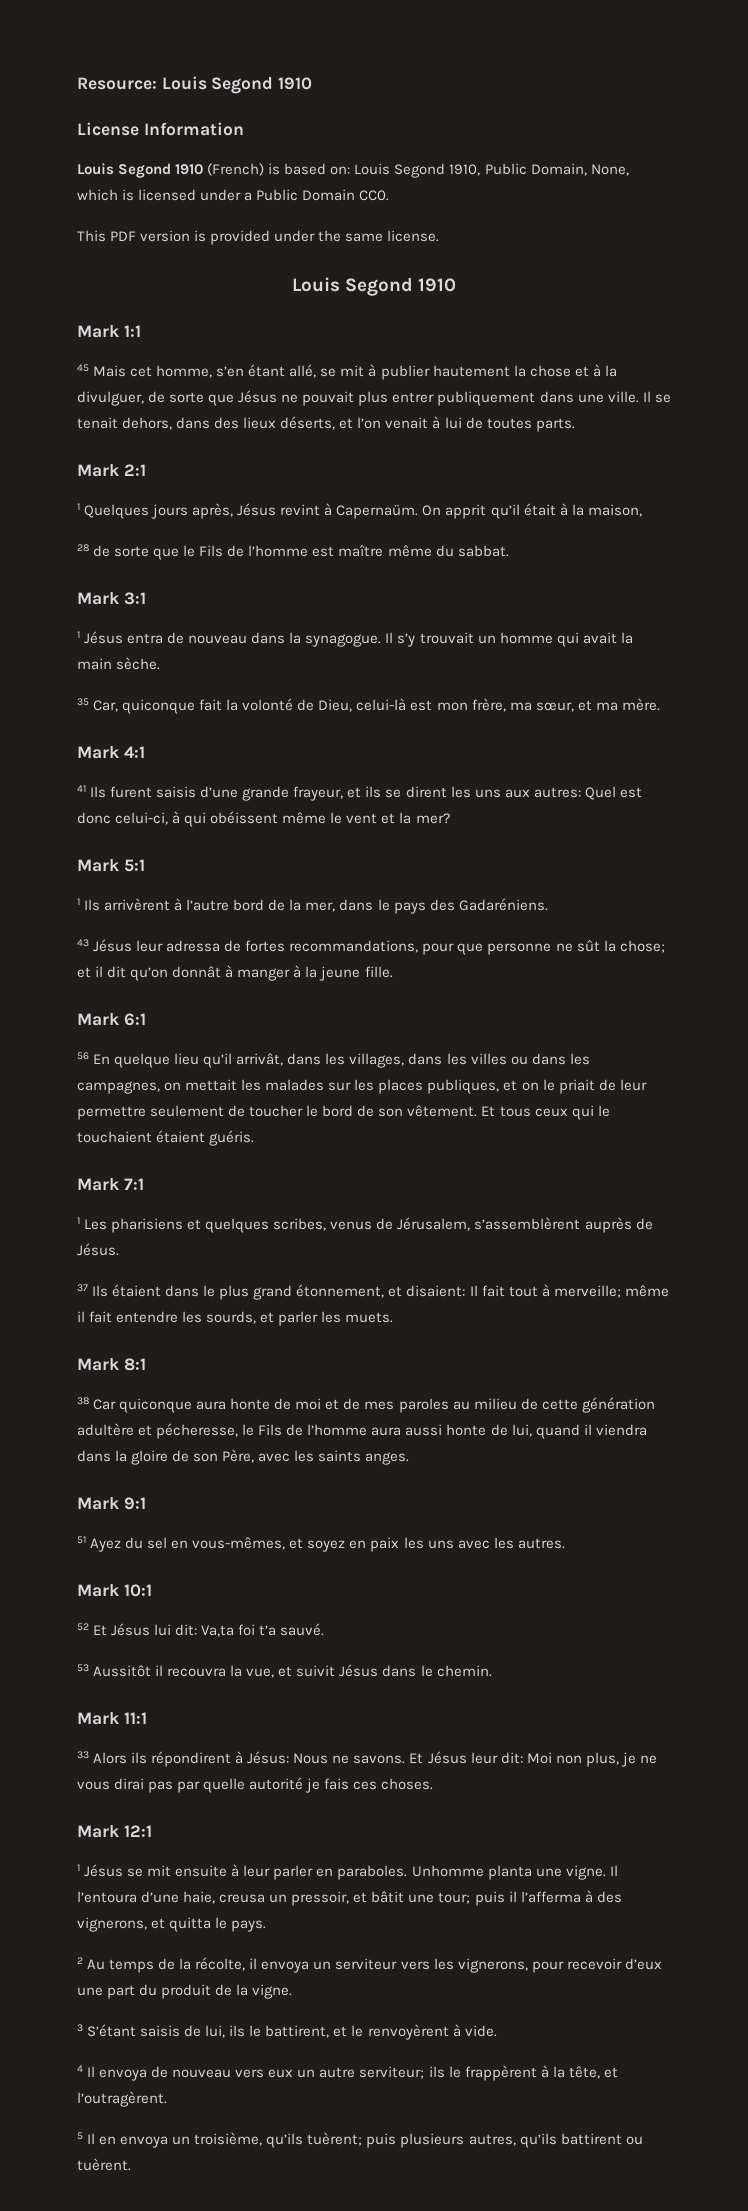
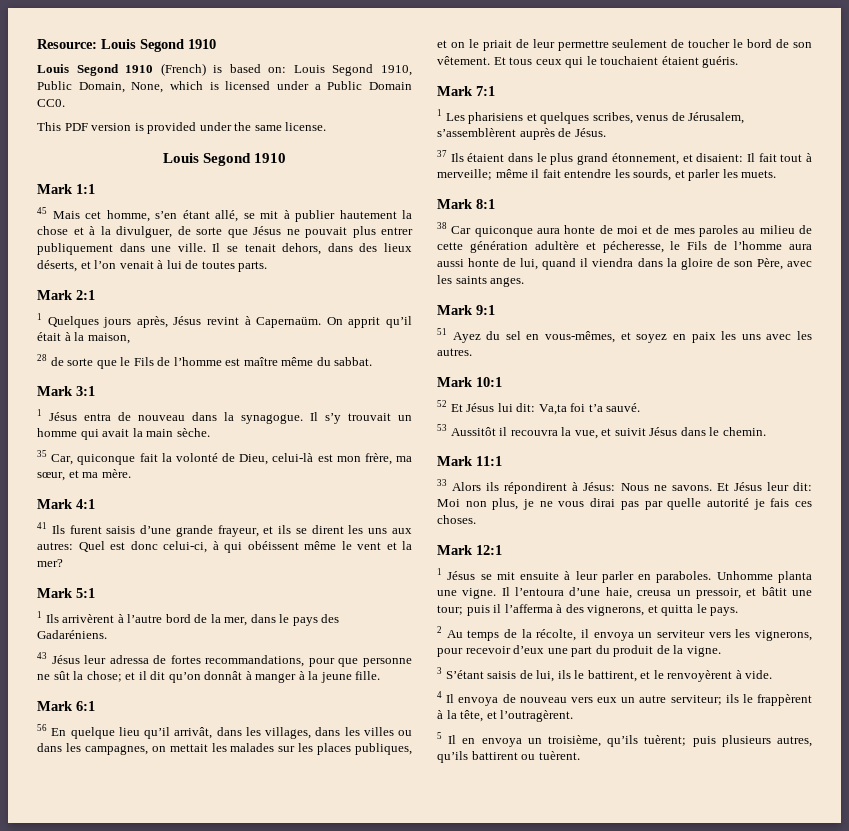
- License Information

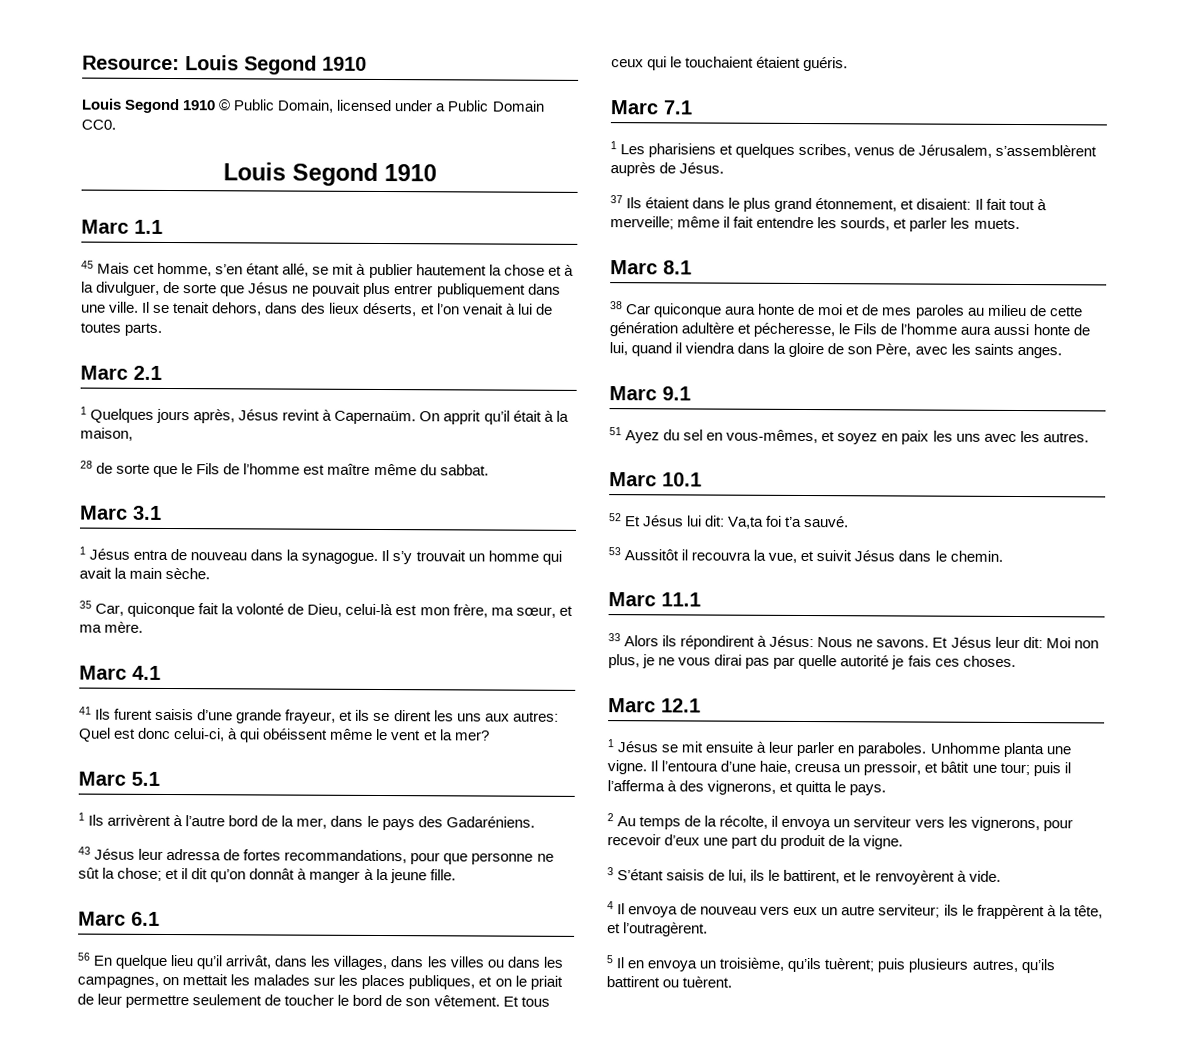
- Louis Segond 1910 (French) is based on: Louis Segond 1910, Public Domain, None, which is licensed under a Public Domain CC0.
- This PDF version is provided under the same license.
+ Louis Segond 1910 © Public Domain, licensed under a Public Domain CC0.
  Louis Segond 1910
- Mark 1:1
+ Marc 1.1
- Mark 2:1
+ Marc 2.1
- Mark 3:1
+ Marc 3.1
- Mark 4:1
+ Marc 4.1
- Mark 5:1
+ Marc 5.1
- Mark 6:1
+ Marc 6.1
- Mark 7:1
+ Marc 7.1
- Mark 8:1
+ Marc 8.1
- Mark 9:1
+ Marc 9.1
- Mark 10:1
+ Marc 10.1
- Mark 11:1
+ Marc 11.1
- Mark 12:1
+ Marc 12.1

